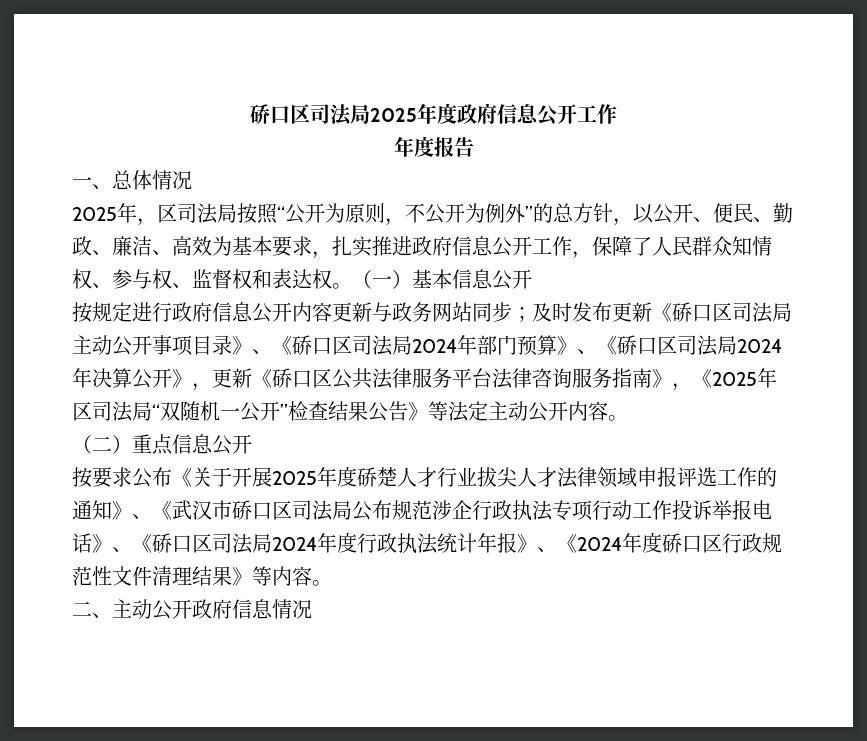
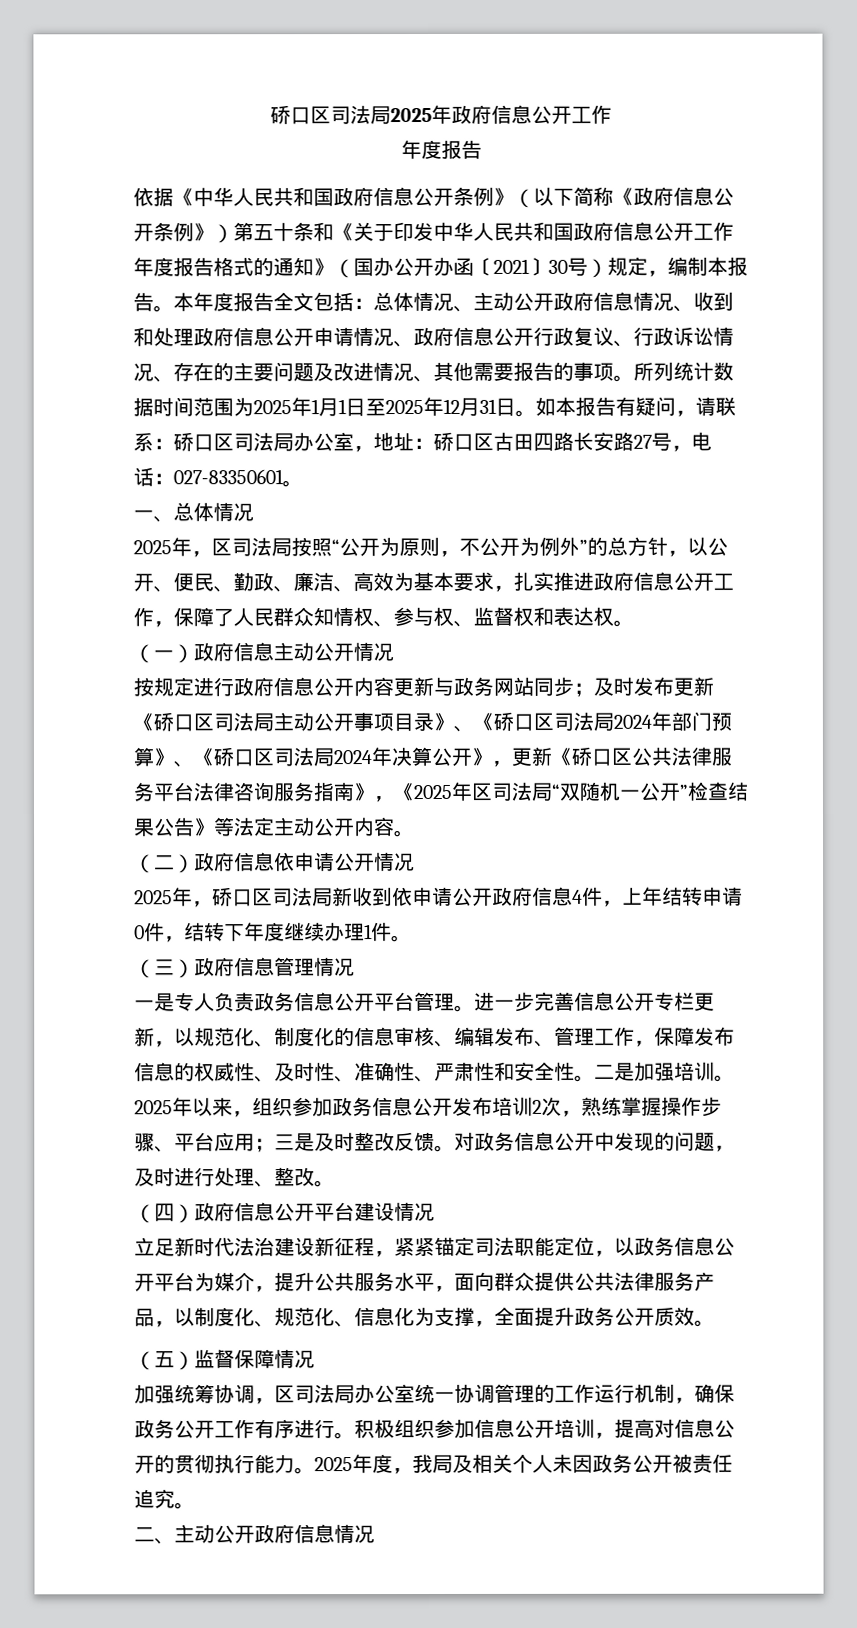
- 硚口区司法局2025年度政府信息公开工作
+ 硚口区司法局2025年政府信息公开工作
+ 依据《中华人民共和国政府信息公开条例》（以下简称《政府信息公开条例》）第五十条和《关于印发中华人民共和国政府信息公开工作年度报告格式的通知》（国办公开办函〔2021〕30号）规定，编制本报告。本年度报告全文包括：总体情况、主动公开政府信息情况、收到和处理政府信息公开申请情况、政府信息公开行政复议、行政诉讼情况、存在的主要问题及改进情况、其他需要报告的事项。所列统计数据时间范围为2025年1月1日至2025年12月31日。如本报告有疑问，请联系：硚口区司法局办公室，地址：硚口区古田四路长安路27号，电话：027-83350601。
- 2025年，区司法局按照“公开为原则，不公开为例外”的总方针，以公开、便民、勤政、廉洁、高效为基本要求，扎实推进政府信息公开工作，保障了人民群众知情权、参与权、监督权和表达权。（一）基本信息公开
+ 2025年，区司法局按照“公开为原则，不公开为例外”的总方针，以公开、便民、勤政、廉洁、高效为基本要求，扎实推进政府信息公开工作，保障了人民群众知情权、参与权、监督权和表达权。
+ （一）政府信息主动公开情况
- （二）重点信息公开
- 按要求公布《关于开展2025年度硚楚人才行业拔尖人才法律领域申报评选工作的通知》、《武汉市硚口区司法局公布规范涉企行政执法专项行动工作投诉举报电话》、《硚口区司法局2024年度行政执法统计年报》、《2024年度硚口区行政规范性文件清理结果》等内容。
+ （二）政府信息依申请公开情况
+ 2025年，硚口区司法局新收到依申请公开政府信息4件，上年结转申请0件，结转下年度继续办理1件。
+ （三）政府信息管理情况
+ 一是专人负责政务信息公开平台管理。进一步完善信息公开专栏更新，以规范化、制度化的信息审核、编辑发布、管理工作，保障发布信息的权威性、及时性、准确性、严肃性和安全性。二是加强培训。2025年以来，组织参加政务信息公开发布培训2次，熟练掌握操作步骤、平台应用；三是及时整改反馈。对政务信息公开中发现的问题，及时进行处理、整改。
+ （四）政府信息公开平台建设情况
+ 立足新时代法治建设新征程，紧紧锚定司法职能定位，以政务信息公开平台为媒介，提升公共服务水平，面向群众提供公共法律服务产品，以制度化、规范化、信息化为支撑，全面提升政务公开质效。
+ （五）监督保障情况
+ 加强统筹协调，区司法局办公室统一协调管理的工作运行机制，确保政务公开工作有序进行。积极组织参加信息公开培训，提高对信息公开的贯彻执行能力。2025年度，我局及相关个人未因政务公开被责任追究。

